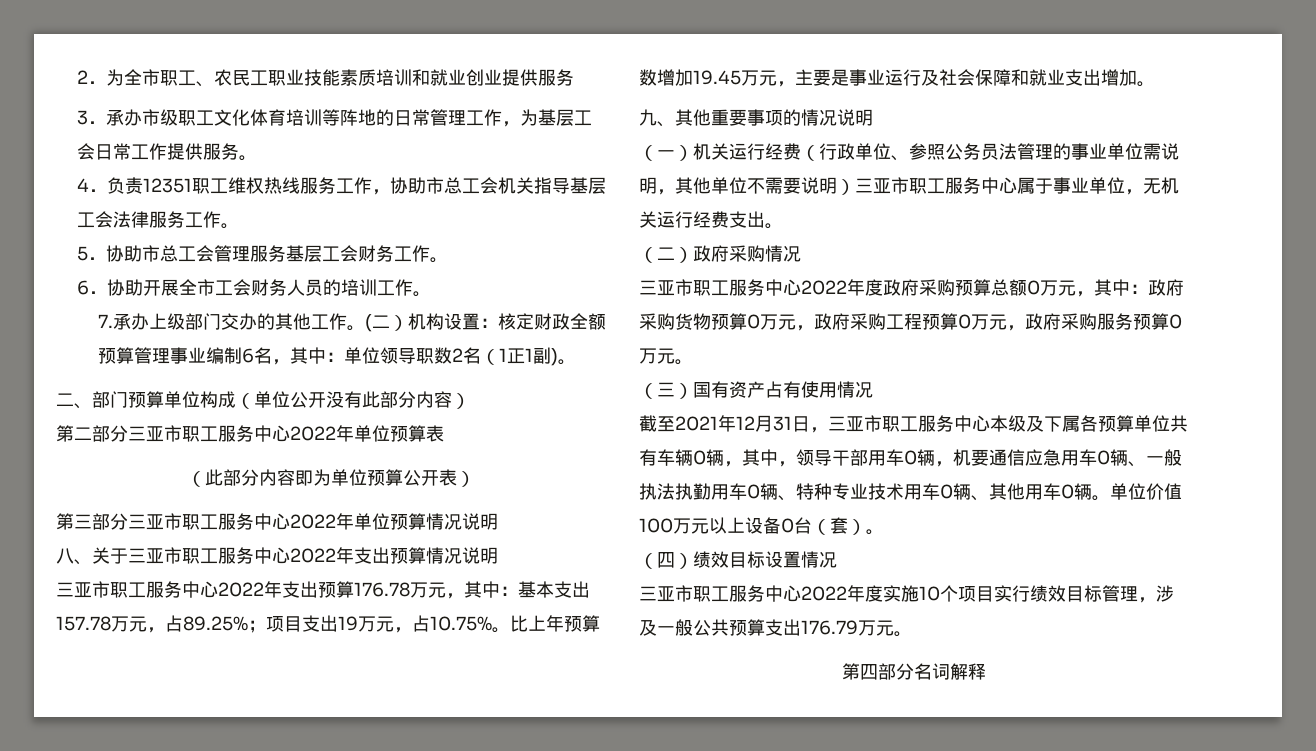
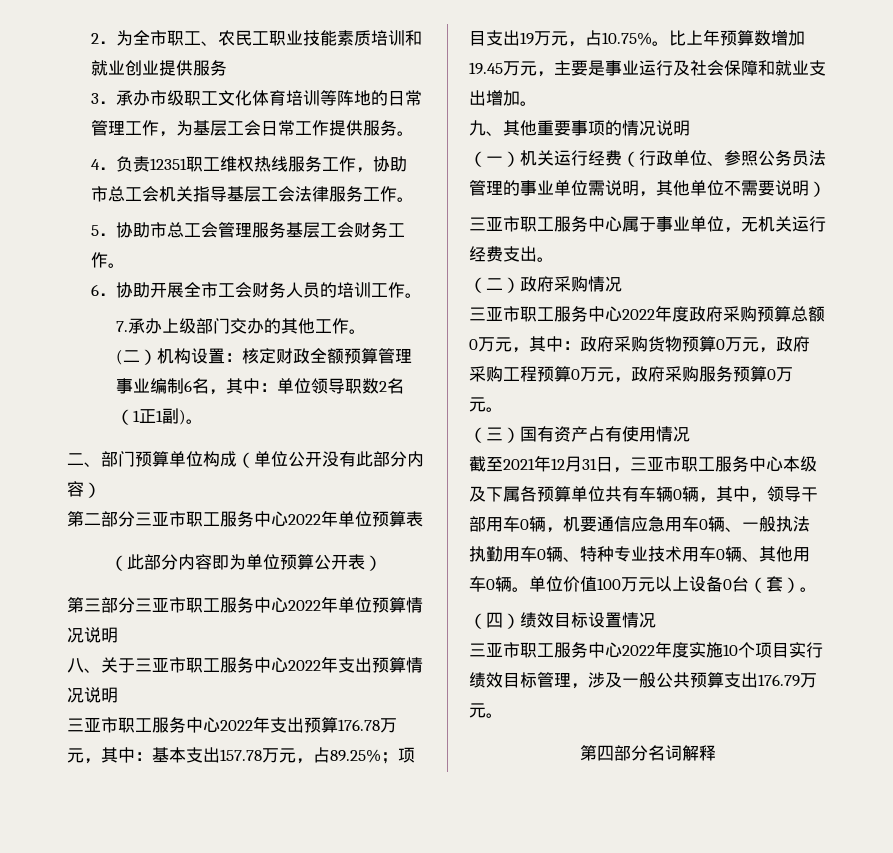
- 7.承办上级部门交办的其他工作。(二）机构设置：核定财政全额预算管理事业编制6名，其中：单位领导职数2名（1正1副)。
+ 7.承办上级部门交办的其他工作。
+ (二）机构设置：核定财政全额预算管理事业编制6名，其中：单位领导职数2名（1正1副)。
- （一）机关运行经费（行政单位、参照公务员法管理的事业单位需说明，其他单位不需要说明）三亚市职工服务中心属于事业单位，无机关运行经费支出。
+ （一）机关运行经费（行政单位、参照公务员法管理的事业单位需说明，其他单位不需要说明）
+ 三亚市职工服务中心属于事业单位，无机关运行经费支出。

